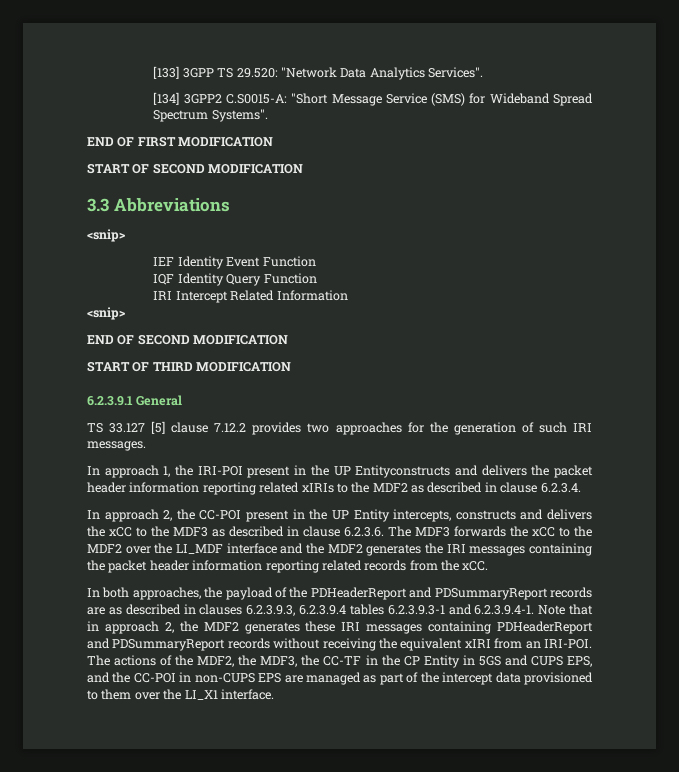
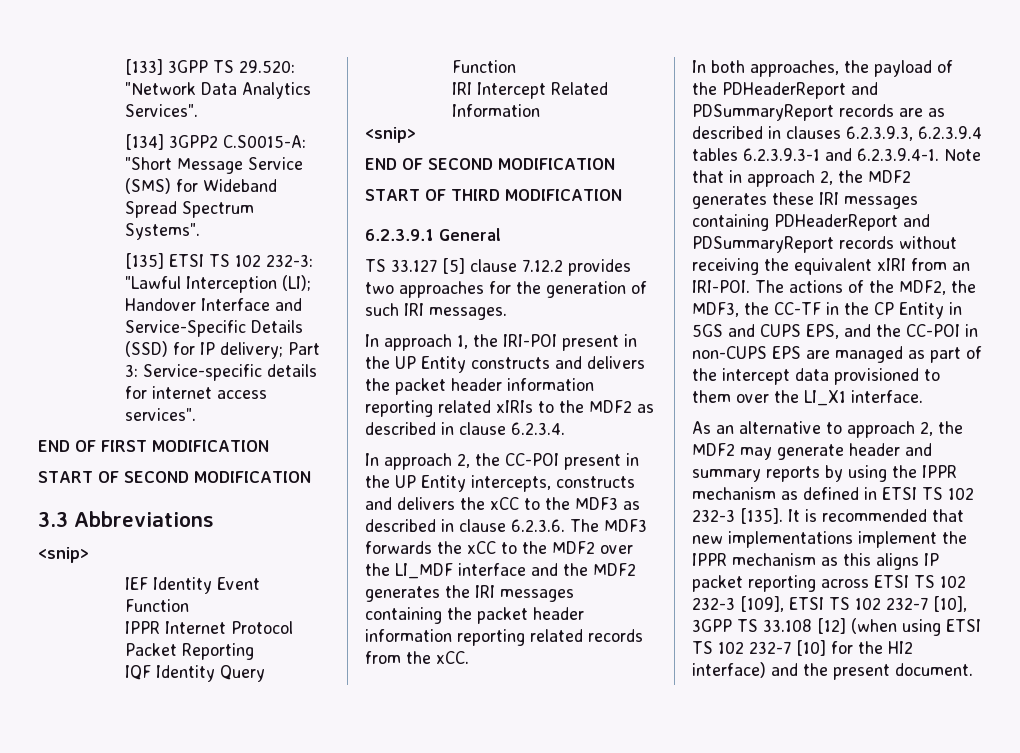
+ [135] ETSI TS 102 232-3: "Lawful Interception (LI); Handover Interface and Service-Specific Details (SSD) for IP delivery; Part 3: Service-specific details for internet access services".
+ IPPR Internet Protocol Packet Reporting
- In approach 1, the IRI-POI present in the UP Entityconstructs and delivers the packet header information reporting related xIRIs to the MDF2 as described in clause 6.2.3.4.
+ In approach 1, the IRI-POI present in the UP Entity constructs and delivers the packet header information reporting related xIRIs to the MDF2 as described in clause 6.2.3.4.
+ As an alternative to approach 2, the MDF2 may generate header and summary reports by using the IPPR mechanism as defined in ETSI TS 102 232-3 [135]. It is recommended that new implementations implement the IPPR mechanism as this aligns IP packet reporting across ETSI TS 102 232-3 [109], ETSI TS 102 232-7 [10], 3GPP TS 33.108 [12] (when using ETSI TS 102 232-7 [10] for the HI2 interface) and the present document.

